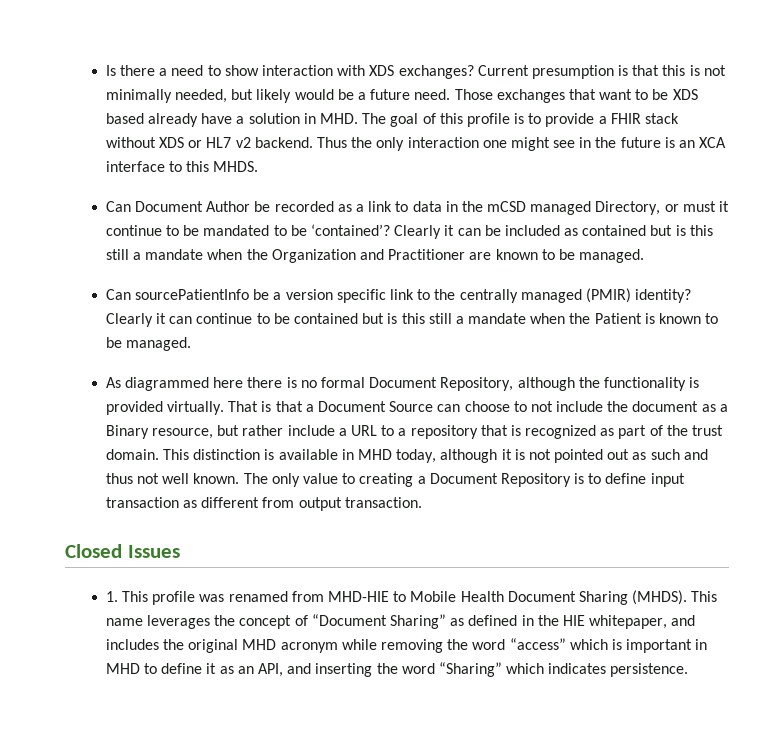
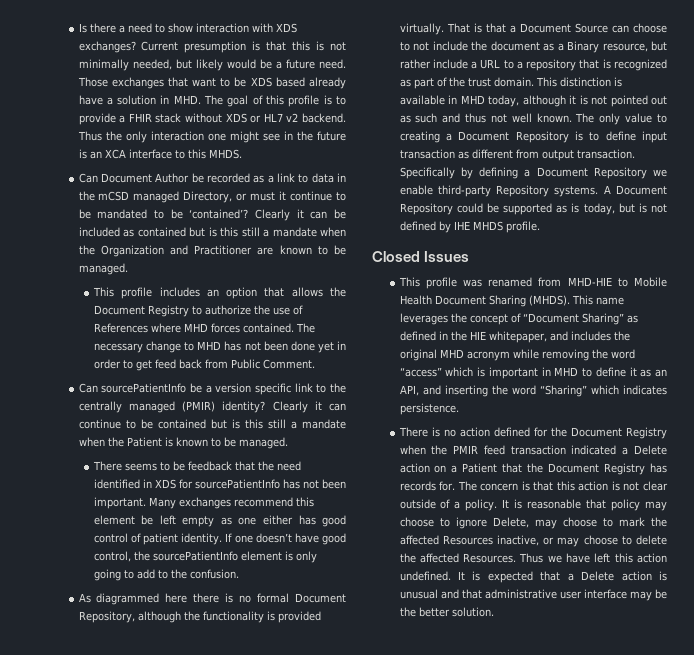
+ This profile includes an option that allows the Document Registry to authorize the use of References where MHD forces contained. The necessary change to MHD has not been done yet in order to get feed back from Public Comment.
+ There seems to be feedback that the need identified in XDS for sourcePatientInfo has not been important. Many exchanges recommend this element be left empty as one either has good control of patient identity. If one doesn’t have good control, the sourcePatientInfo element is only going to add to the confusion.
+ Specifically by defining a Document Repository we enable third-party Repository systems. A Document Repository could be supported as is today, but is not defined by IHE MHDS profile.
- 1. This profile was renamed from MHD-HIE to Mobile Health Document Sharing (MHDS).
+ This profile was renamed from MHD-HIE to Mobile Health Document Sharing (MHDS).
+ There is no action defined for the Document Registry when the PMIR feed transaction indicated a Delete action on a Patient that the Document Registry has records for. The concern is that this action is not clear outside of a policy. It is reasonable that policy may choose to ignore Delete, may choose to mark the affected Resources inactive, or may choose to delete the affected Resources. Thus we have left this action undefined. It is expected that a Delete action is unusual and that administrative user interface may be the better solution.

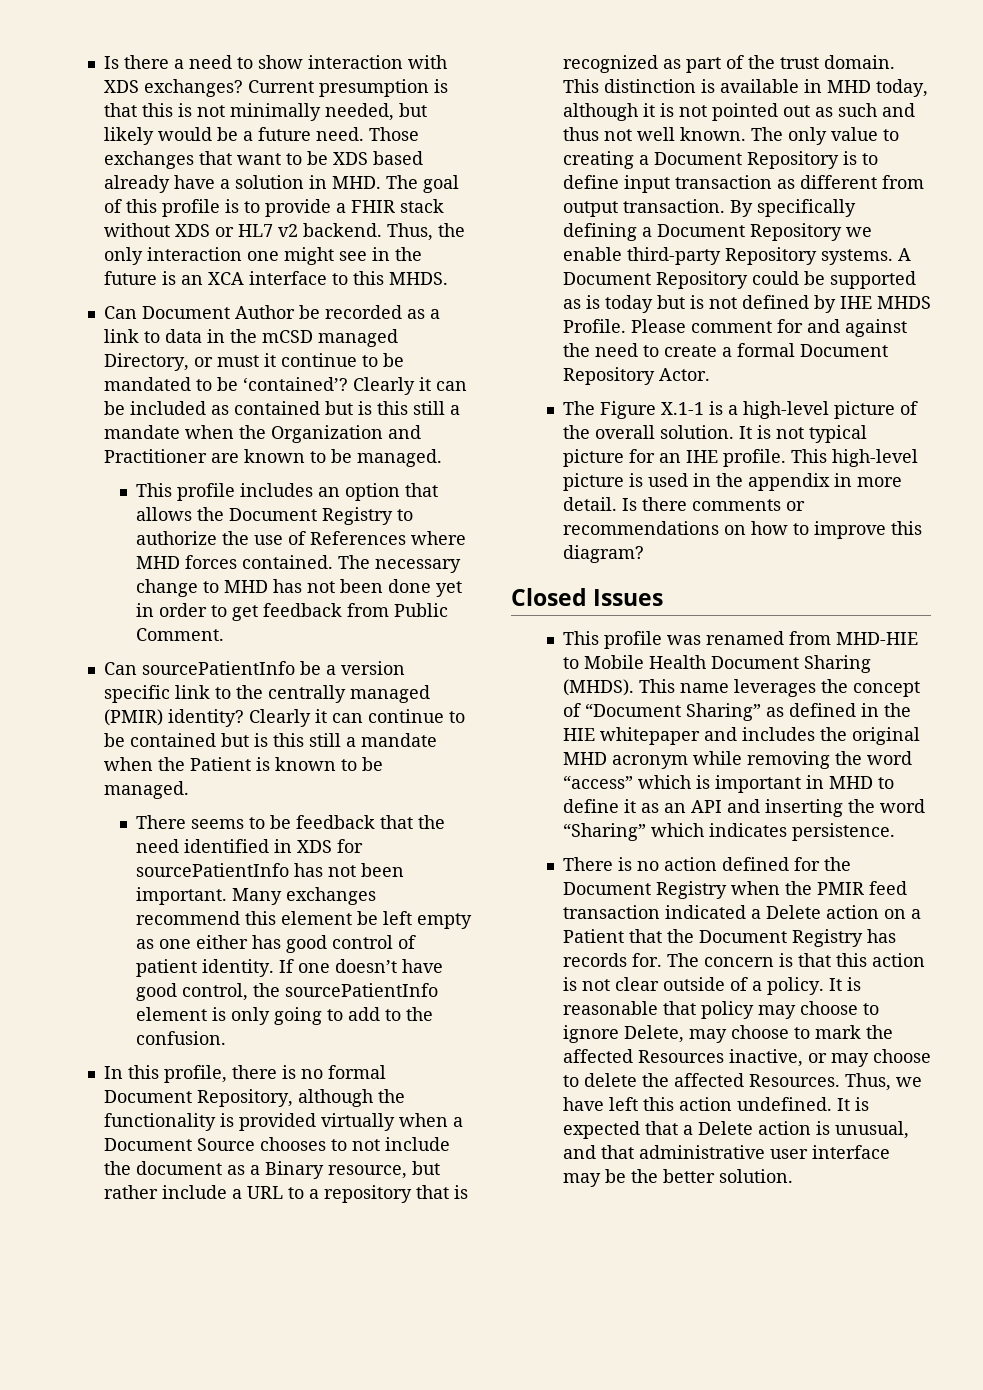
- Thus the only interaction one might see in the future is an XCA interface to this MHDS.
+ Thus, the only interaction one might see in the future is an XCA interface to this MHDS.
- The necessary change to MHD has not been done yet in order to get feed back from Public Comment.
+ The necessary change to MHD has not been done yet in order to get feedback from Public Comment.
- As diagrammed here there is no formal Document Repository, although the functionality is provided virtually. That is that a Document Source can choose to not include the document as a Binary resource, but rather include a URL to a repository that is recognized as part of the trust domain.
+ In this profile, there is no formal Document Repository, although the functionality is provided virtually when a Document Source chooses to not include the document as a Binary resource, but rather include a URL to a repository that is recognized as part of the trust domain.
- Specifically by defining a Document Repository we enable third-party Repository systems.
+ By specifically defining a Document Repository we enable third-party Repository systems.
- A Document Repository could be supported as is today, but is not defined by IHE MHDS profile.
+ A Document Repository could be supported as is today but is not defined by IHE MHDS Profile. Please comment for and against the need to create a formal Document Repository Actor.
+ The Figure X.1-1 is a high-level picture of the overall solution. It is not typical picture for an IHE profile. This high-level picture is used in the appendix in more detail. Is there comments or recommendations on how to improve this diagram?
- This name leverages the concept of “Document Sharing” as defined in the HIE whitepaper, and includes the original MHD acronym while removing the word “access” which is important in MHD to define it as an API, and inserting the word “Sharing” which indicates persistence.
+ This name leverages the concept of “Document Sharing” as defined in the HIE whitepaper and includes the original MHD acronym while removing the word “access” which is important in MHD to define it as an API and inserting the word “Sharing” which indicates persistence.
- Thus we have left this action undefined.
+ Thus, we have left this action undefined.
- It is expected that a Delete action is unusual and that administrative user interface may be the better solution.
+ It is expected that a Delete action is unusual, and that administrative user interface may be the better solution.

